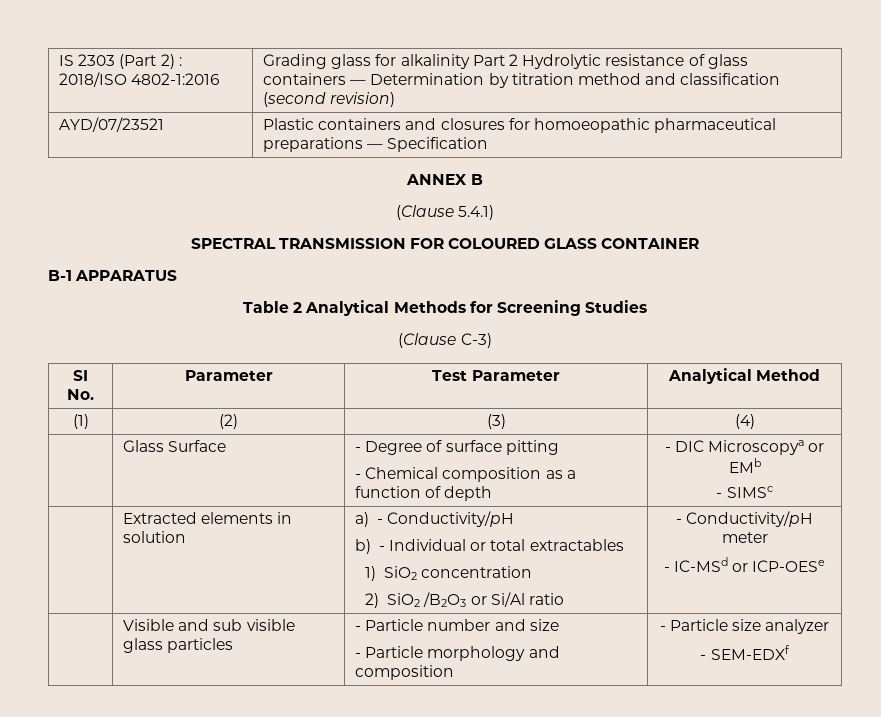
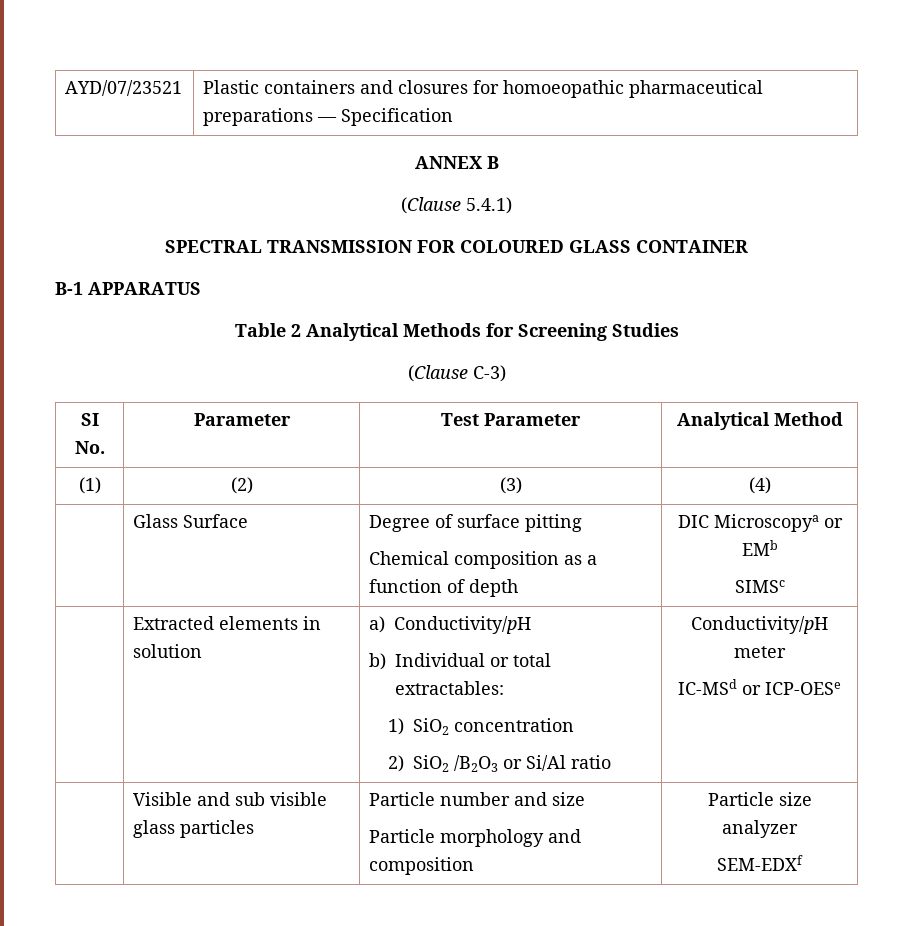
- IS 2303 (Part 2) : 2018/ISO 4802-1:2016 | Grading glass for alkalinity Part 2 Hydrolytic resistance of glass containers — Determination by titration method and classification (second revision)
- | Glass Surface | - Degree of surface pitting
- - Chemical composition as a function of depth | - DIC Microscopya or EMb
- - SIMSc
+ | Glass Surface | Degree of surface pitting
+ Chemical composition as a function of depth | DIC Microscopya or EMb
+ SIMSc
- | Extracted elements in solution | a) - Conductivity/pH
- b) - Individual or total extractables
+ | Extracted elements in solution | a) Conductivity/pH
+ b) Individual or total extractables:
  1) SiO2 concentration
- 2) SiO2 /B2O3 or Si/Al ratio | - Conductivity/pH meter
- - IC-MSd or ICP-OESe
+ 2) SiO2 /B2O3 or Si/Al ratio | Conductivity/pH meter
+ IC-MSd or ICP-OESe
- | Visible and sub visible glass particles | - Particle number and size
- - Particle morphology and composition | - Particle size analyzer
- - SEM-EDXf
+ | Visible and sub visible glass particles | Particle number and size
+ Particle morphology and composition | Particle size analyzer
+ SEM-EDXf

